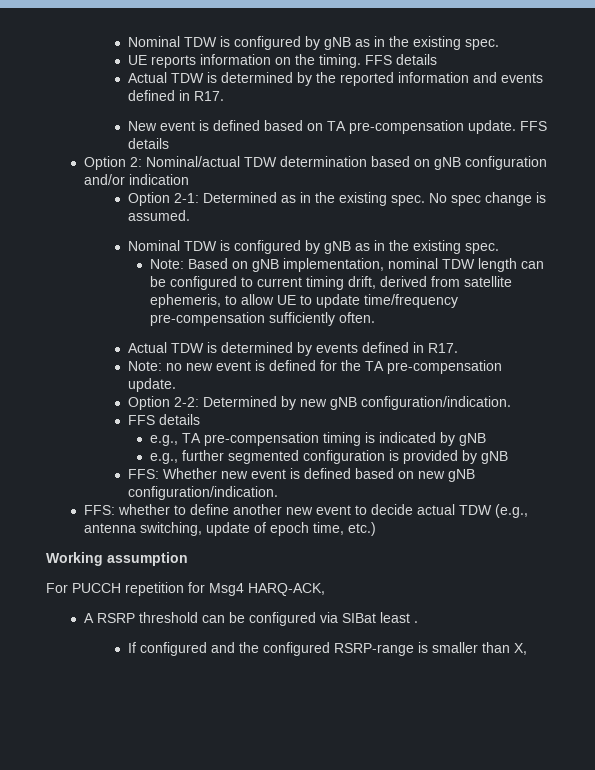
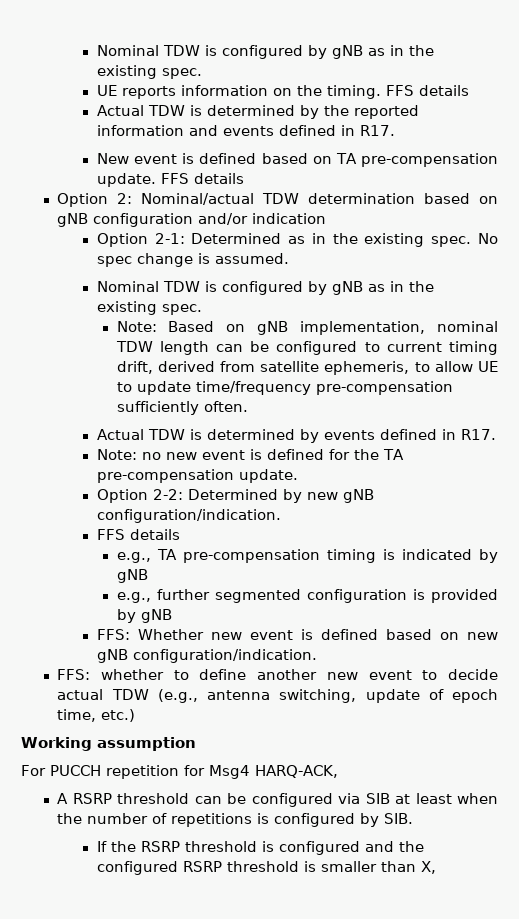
- A RSRP threshold can be configured via SIBat least .
- If configured and the configured RSRP-range is smaller than X,
+ A RSRP threshold can be configured via SIB at least when the number of repetitions is configured by SIB.
+ If the RSRP threshold is configured and the configured RSRP threshold is smaller than X,

